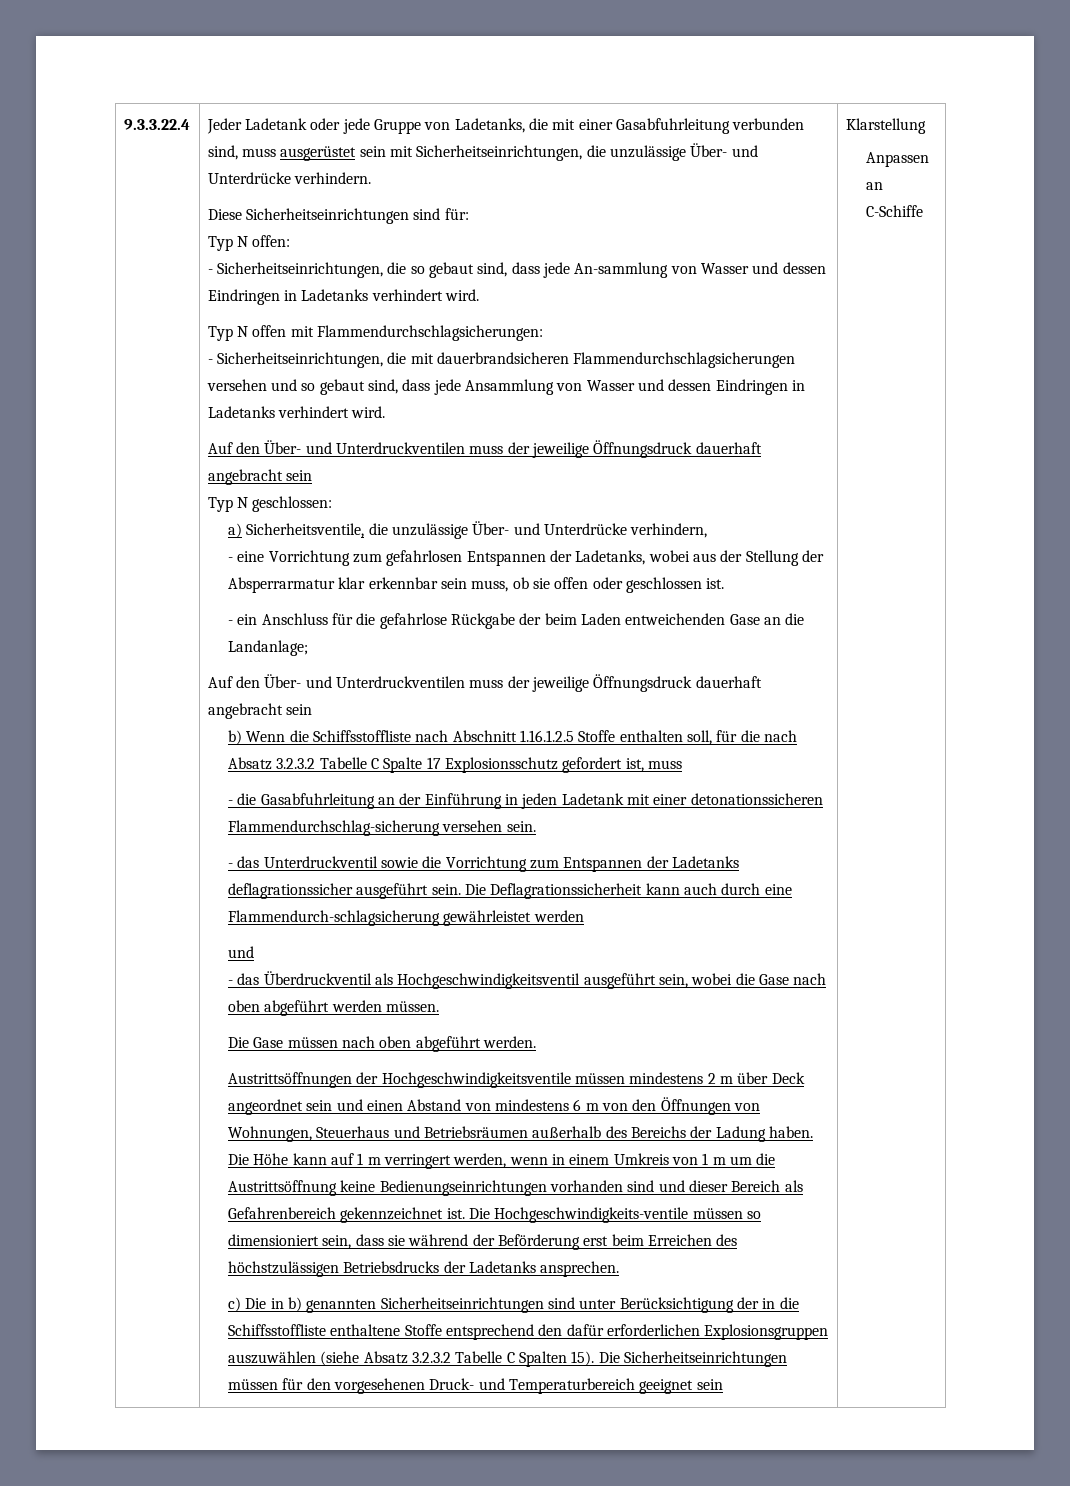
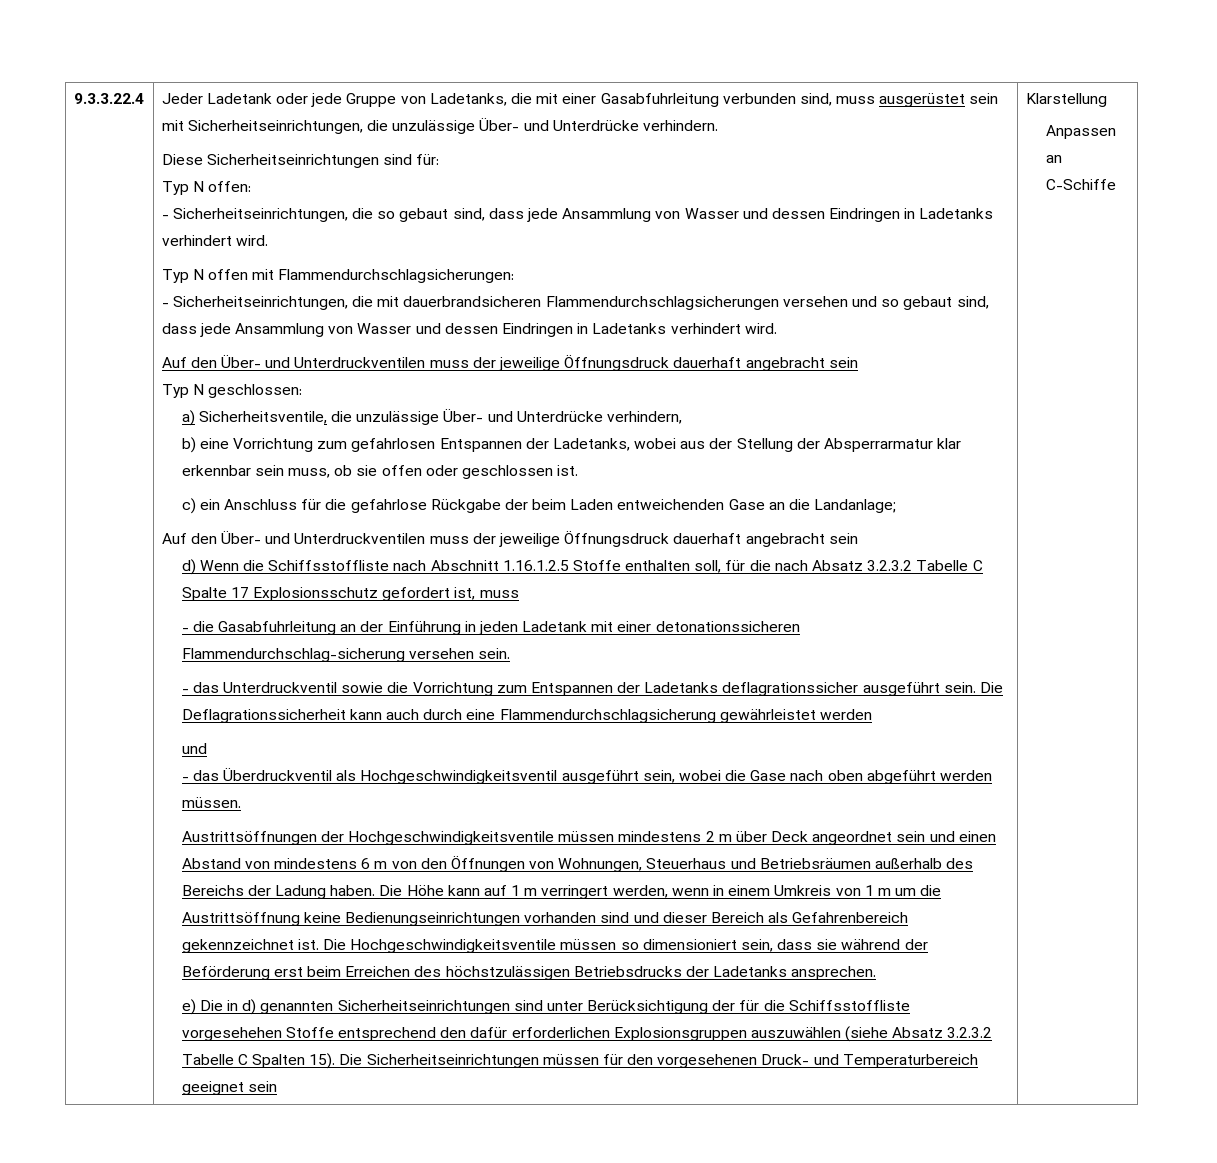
- - Sicherheitseinrichtungen, die so gebaut sind, dass jede An-sammlung von Wasser und dessen Eindringen in Ladetanks verhindert wird.
+ - Sicherheitseinrichtungen, die so gebaut sind, dass jede Ansammlung von Wasser und dessen Eindringen in Ladetanks verhindert wird.
- - eine Vorrichtung zum gefahrlosen Entspannen der Ladetanks, wobei aus der Stellung der Absperrarmatur klar erkennbar sein muss, ob sie offen oder geschlossen ist.
+ b) eine Vorrichtung zum gefahrlosen Entspannen der Ladetanks, wobei aus der Stellung der Absperrarmatur klar erkennbar sein muss, ob sie offen oder geschlossen ist.
- - ein Anschluss für die gefahrlose Rückgabe der beim Laden entweichenden Gase an die Landanlage;
+ c) ein Anschluss für die gefahrlose Rückgabe der beim Laden entweichenden Gase an die Landanlage;
- b) Wenn die Schiffsstoffliste nach Abschnitt 1.16.1.2.5 Stoffe enthalten soll, für die nach Absatz 3.2.3.2 Tabelle C Spalte 17 Explosionsschutz gefordert ist, muss
+ d) Wenn die Schiffsstoffliste nach Abschnitt 1.16.1.2.5 Stoffe enthalten soll, für die nach Absatz 3.2.3.2 Tabelle C Spalte 17 Explosionsschutz gefordert ist, muss
- Die Deflagrationssicherheit kann auch durch eine Flammendurch-schlagsicherung gewährleistet werden
+ Die Deflagrationssicherheit kann auch durch eine Flammendurchschlagsicherung gewährleistet werden
- Die Gase müssen nach oben abgeführt werden.
- Die Hochgeschwindigkeits-ventile müssen so dimensioniert sein, dass sie während der Beförderung erst beim Erreichen des höchstzulässigen Betriebsdrucks der Ladetanks ansprechen.
+ Die Hochgeschwindigkeitsventile müssen so dimensioniert sein, dass sie während der Beförderung erst beim Erreichen des höchstzulässigen Betriebsdrucks der Ladetanks ansprechen.
- c) Die in b) genannten Sicherheitseinrichtungen sind unter Berücksichtigung der in die Schiffsstoffliste enthaltene Stoffe entsprechend den dafür erforderlichen Explosionsgruppen auszuwählen (siehe Absatz 3.2.3.2 Tabelle C Spalten 15).
+ e) Die in d) genannten Sicherheitseinrichtungen sind unter Berücksichtigung der für die Schiffsstoffliste vorgesehehen Stoffe entsprechend den dafür erforderlichen Explosionsgruppen auszuwählen (siehe Absatz 3.2.3.2 Tabelle C Spalten 15).

